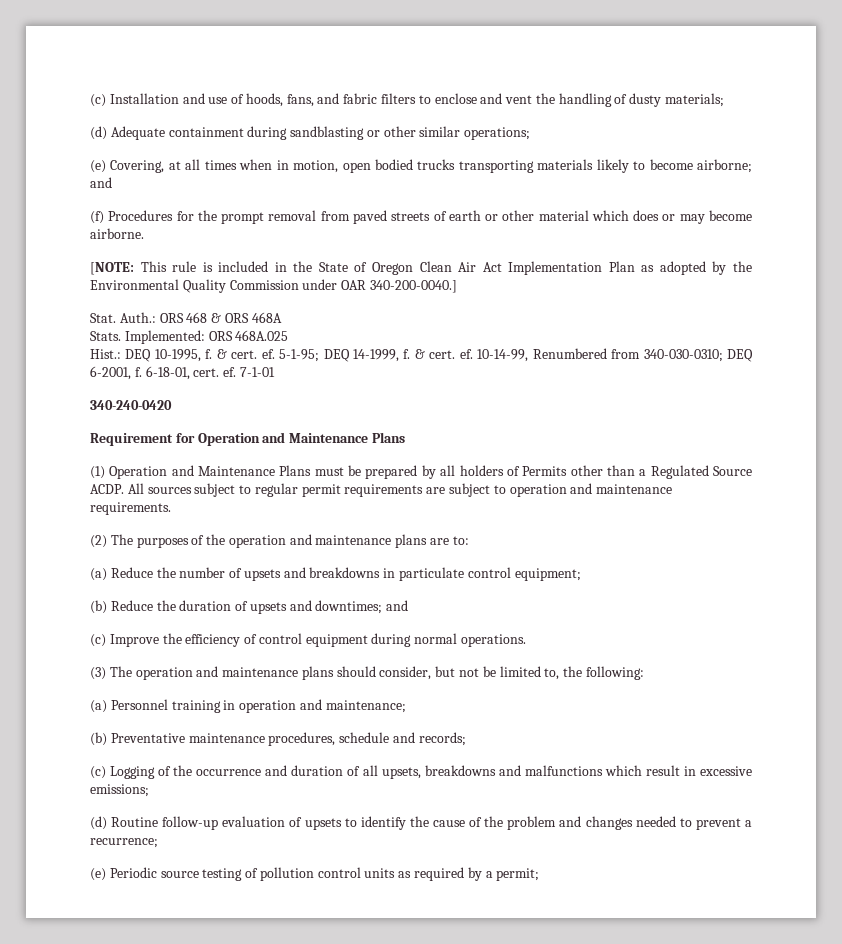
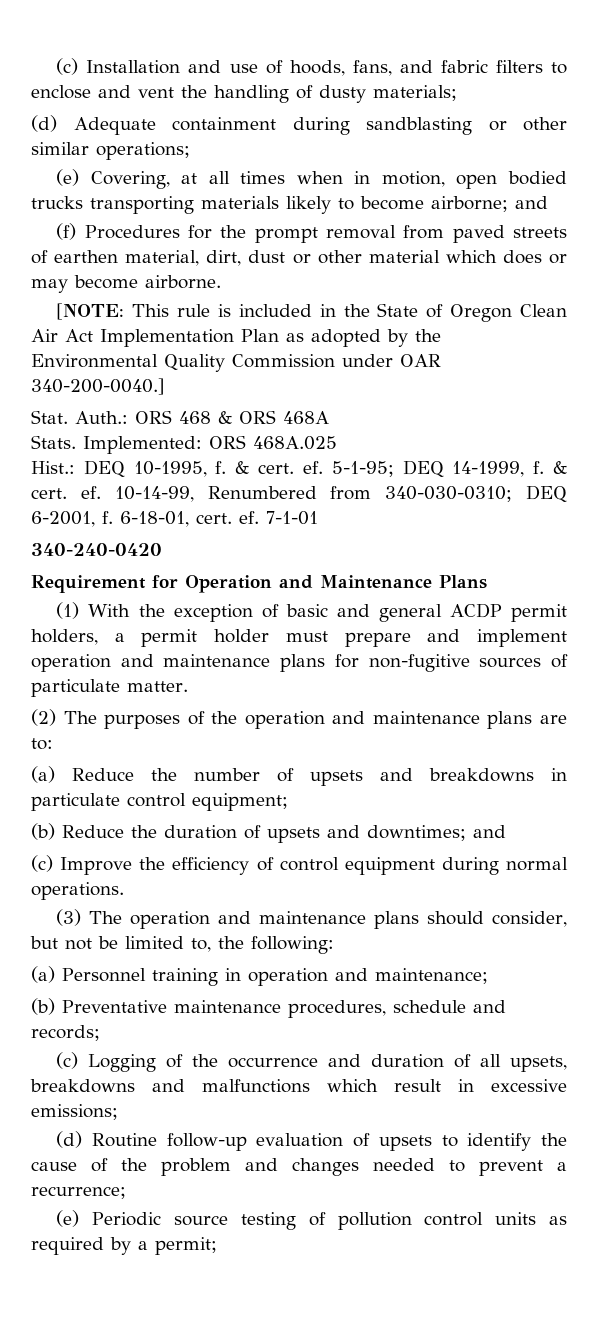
- (f) Procedures for the prompt removal from paved streets of earth or other material which does or may become airborne.
+ (f) Procedures for the prompt removal from paved streets of earthen material, dirt, dust or other material which does or may become airborne.
- (1) Operation and Maintenance Plans must be prepared by all holders of Permits other than a Regulated Source ACDP. All sources subject to regular permit requirements are subject to operation and maintenance requirements.
+ (1) With the exception of basic and general ACDP permit holders, a permit holder must prepare and implement operation and maintenance plans for non-fugitive sources of particulate matter.

